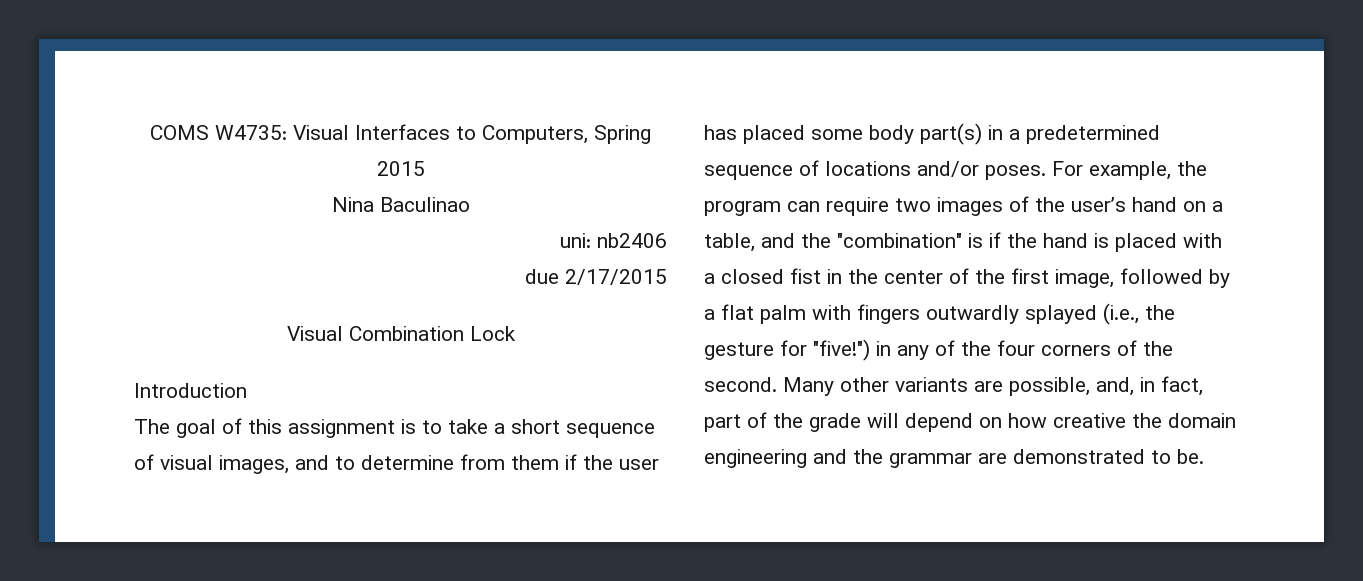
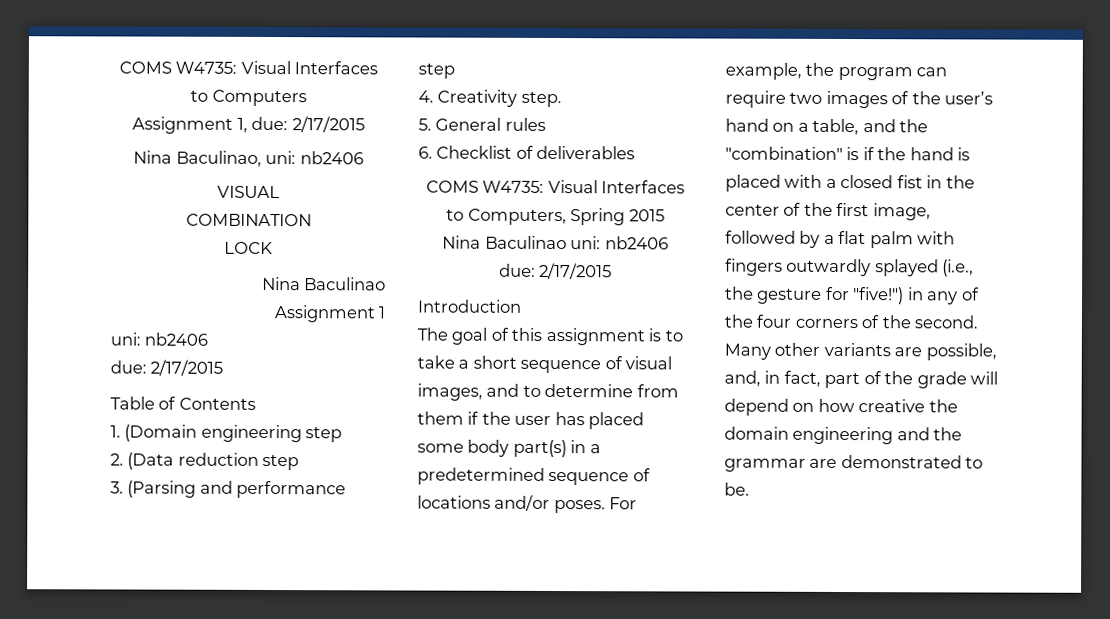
+ COMS W4735: Visual Interfaces to Computers
+ Assignment 1, due: 2/17/2015
+ Nina Baculinao, uni: nb2406
+ VISUAL
+ COMBINATION
+ LOCK
+ Nina Baculinao
+ Assignment 1
+ uni: nb2406
+ due: 2/17/2015
+ Table of Contents
+ 1. (Domain engineering step
+ 2. (Data reduction step
+ 3. (Parsing and performance step
+ 4. Creativity step.
+ 5. General rules
+ 6. Checklist of deliverables
- Nina Baculinao
- uni: nb2406
- due 2/17/2015
- Visual Combination Lock
+ Nina Baculinao uni: nb2406
+ due: 2/17/2015

